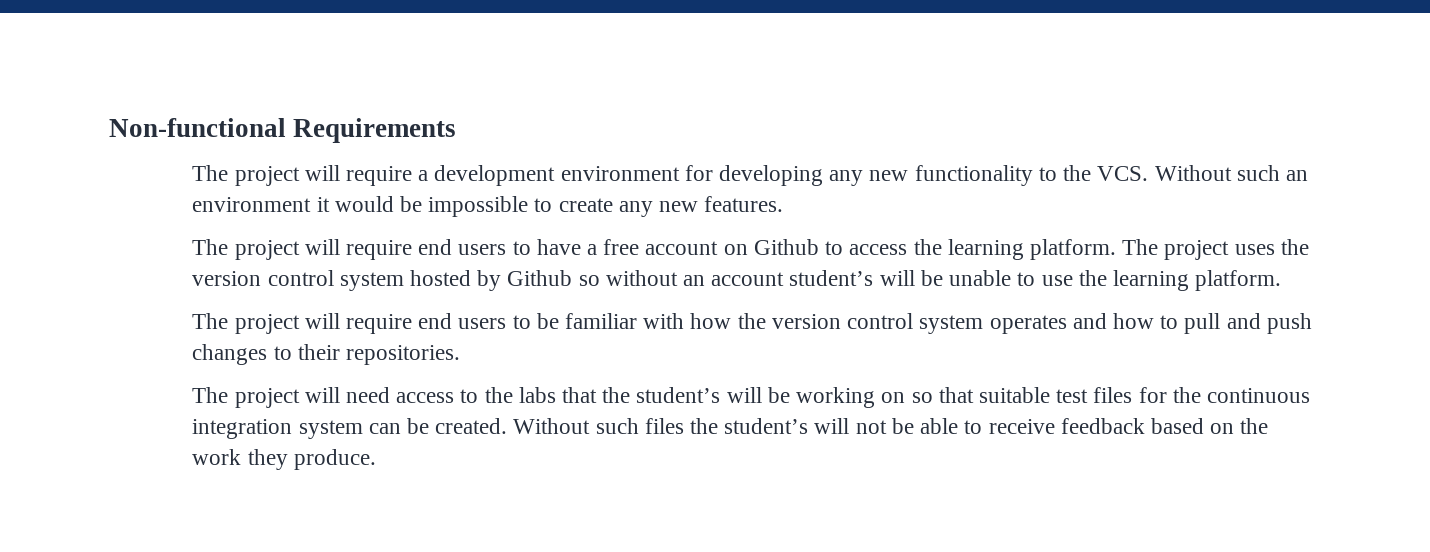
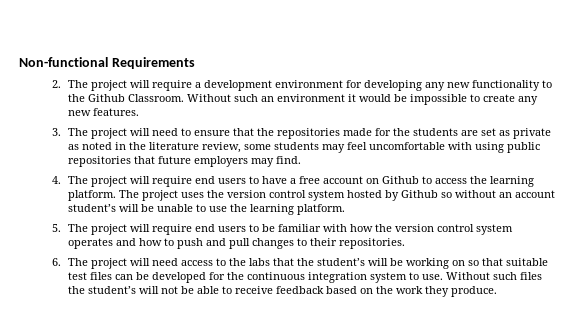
- The project will require a development environment for developing any new functionality to the VCS. Without such an environment it would be impossible to create any new features.
+ 2. The project will require a development environment for developing any new functionality to the Github Classroom. Without such an environment it would be impossible to create any new features.
- The project will require end users to have a free account on Github to access the learning platform.
+ 3. The project will need to ensure that the repositories made for the students are set as private as noted in the literature review, some students may feel uncomfortable with using public repositories that future employers may find.
+ 4. The project will require end users to have a free account on Github to access the learning platform.
- The project will require end users to be familiar with how the version control system operates and how to pull and push changes to their repositories.
+ 5. The project will require end users to be familiar with how the version control system operates and how to push and pull changes to their repositories.
- The project will need access to the labs that the student’s will be working on so that suitable test files for the continuous integration system can be created.
+ 6. The project will need access to the labs that the student’s will be working on so that suitable test files can be developed for the continuous integration system to use.

